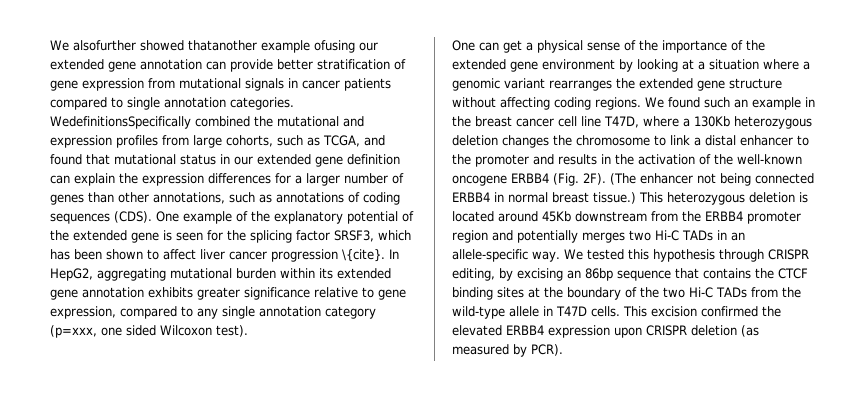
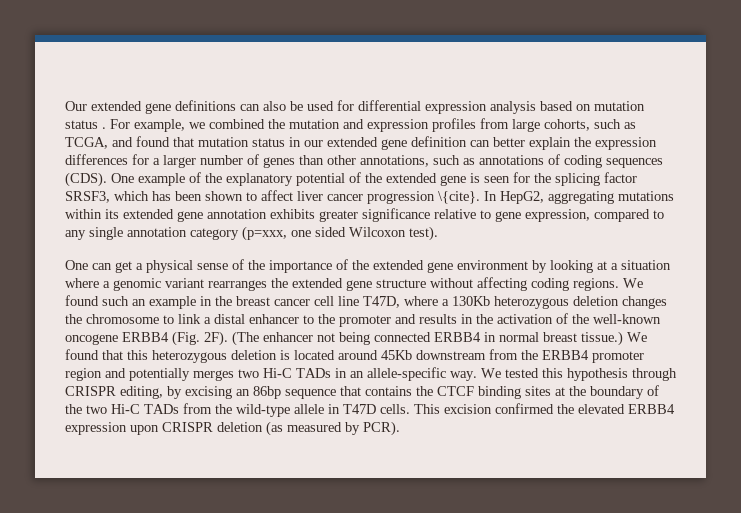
- We alsofurther showed thatanother example ofusing our extended gene annotation can provide better stratification of gene expression from mutational signals in cancer patients compared to single annotation categories. WedefinitionsSpecifically combined the mutational and expression profiles from large cohorts, such as TCGA, and found that mutational status in our extended gene definition can explain the expression differences for a larger number of genes than other annotations, such as annotations of coding sequences (CDS).
+ Our extended gene definitions can also be used for differential expression analysis based on mutation status . For example, we combined the mutation and expression profiles from large cohorts, such as TCGA, and found that mutation status in our extended gene definition can better explain the expression differences for a larger number of genes than other annotations, such as annotations of coding sequences (CDS).
- In HepG2, aggregating mutational burden within its extended gene annotation exhibits greater significance relative to gene expression, compared to any single annotation category (p=xxx, one sided Wilcoxon test).
+ In HepG2, aggregating mutations within its extended gene annotation exhibits greater significance relative to gene expression, compared to any single annotation category (p=xxx, one sided Wilcoxon test).
- This heterozygous deletion is located around 45Kb downstream from the ERBB4 promoter region and potentially merges two Hi-C TADs in an allele-specific way.
+ We found that this heterozygous deletion is located around 45Kb downstream from the ERBB4 promoter region and potentially merges two Hi-C TADs in an allele-specific way.

